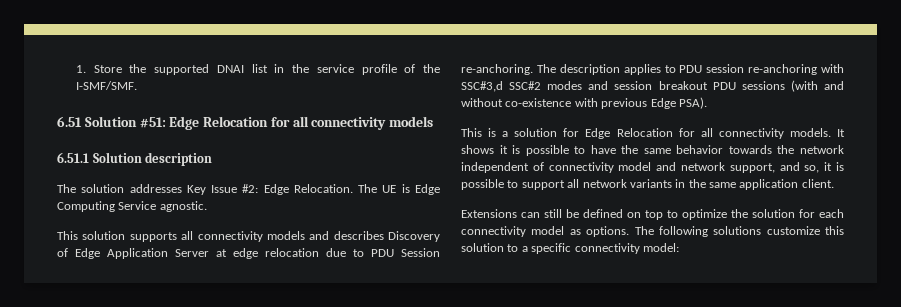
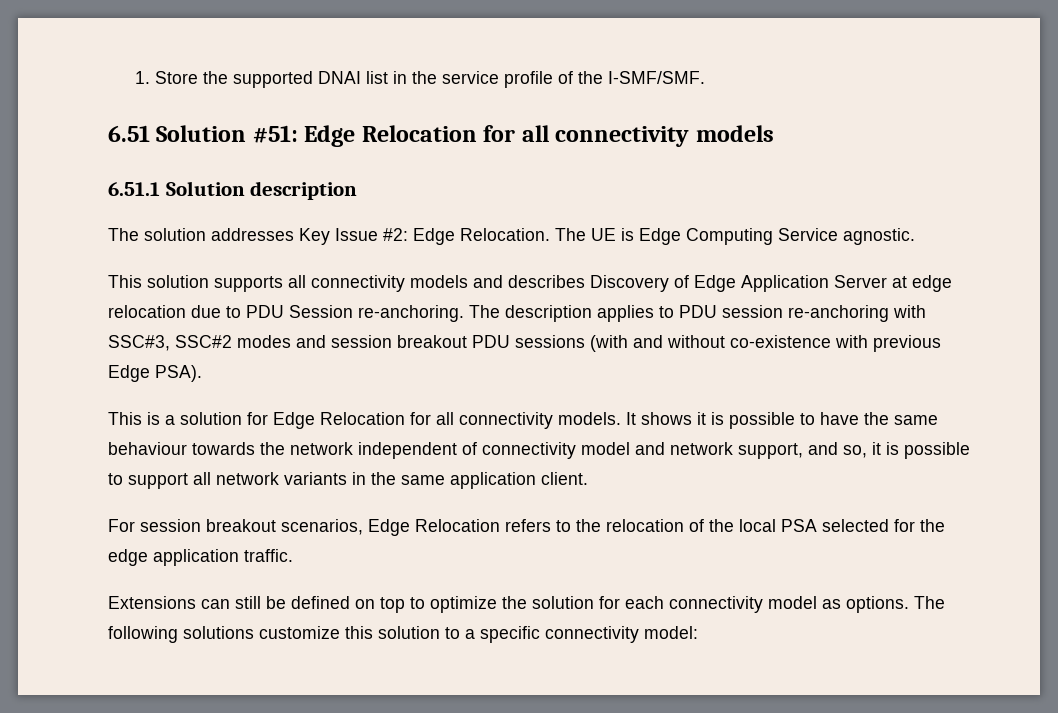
- The description applies to PDU session re-anchoring with SSC#3,d SSC#2 modes and session breakout PDU sessions (with and without co-existence with previous Edge PSA).
+ The description applies to PDU session re-anchoring with SSC#3, SSC#2 modes and session breakout PDU sessions (with and without co-existence with previous Edge PSA).
- It shows it is possible to have the same behavior towards the network independent of connectivity model and network support, and so, it is possible to support all network variants in the same application client.
+ It shows it is possible to have the same behaviour towards the network independent of connectivity model and network support, and so, it is possible to support all network variants in the same application client.
+ For session breakout scenarios, Edge Relocation refers to the relocation of the local PSA selected for the edge application traffic.

